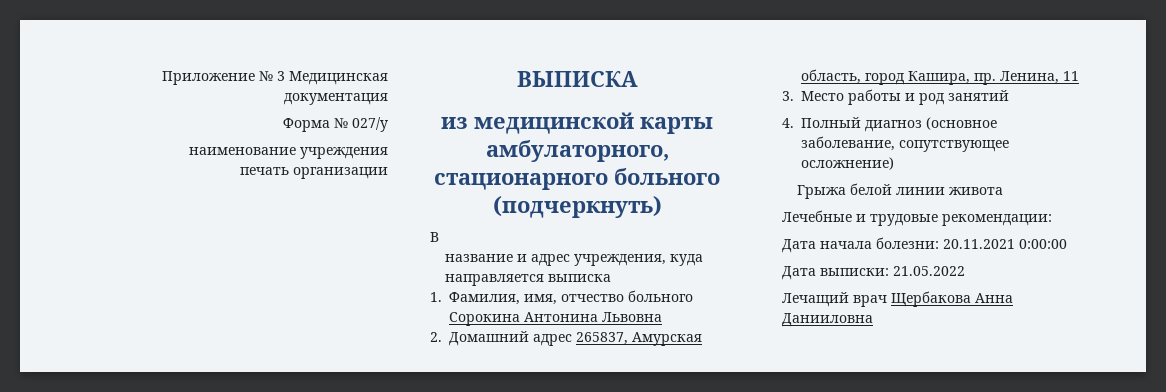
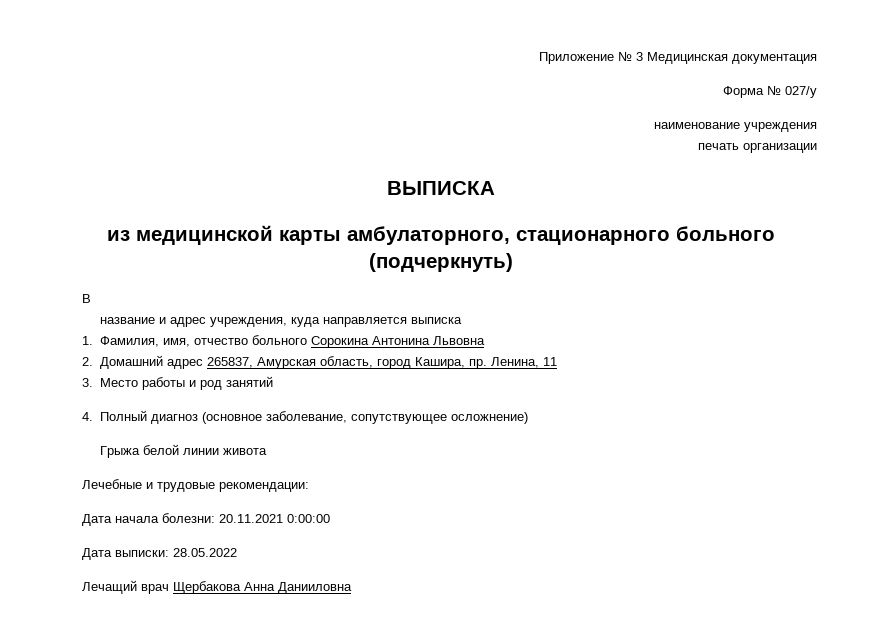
- Дата выписки: 21.05.2022
+ Дата выписки: 28.05.2022

